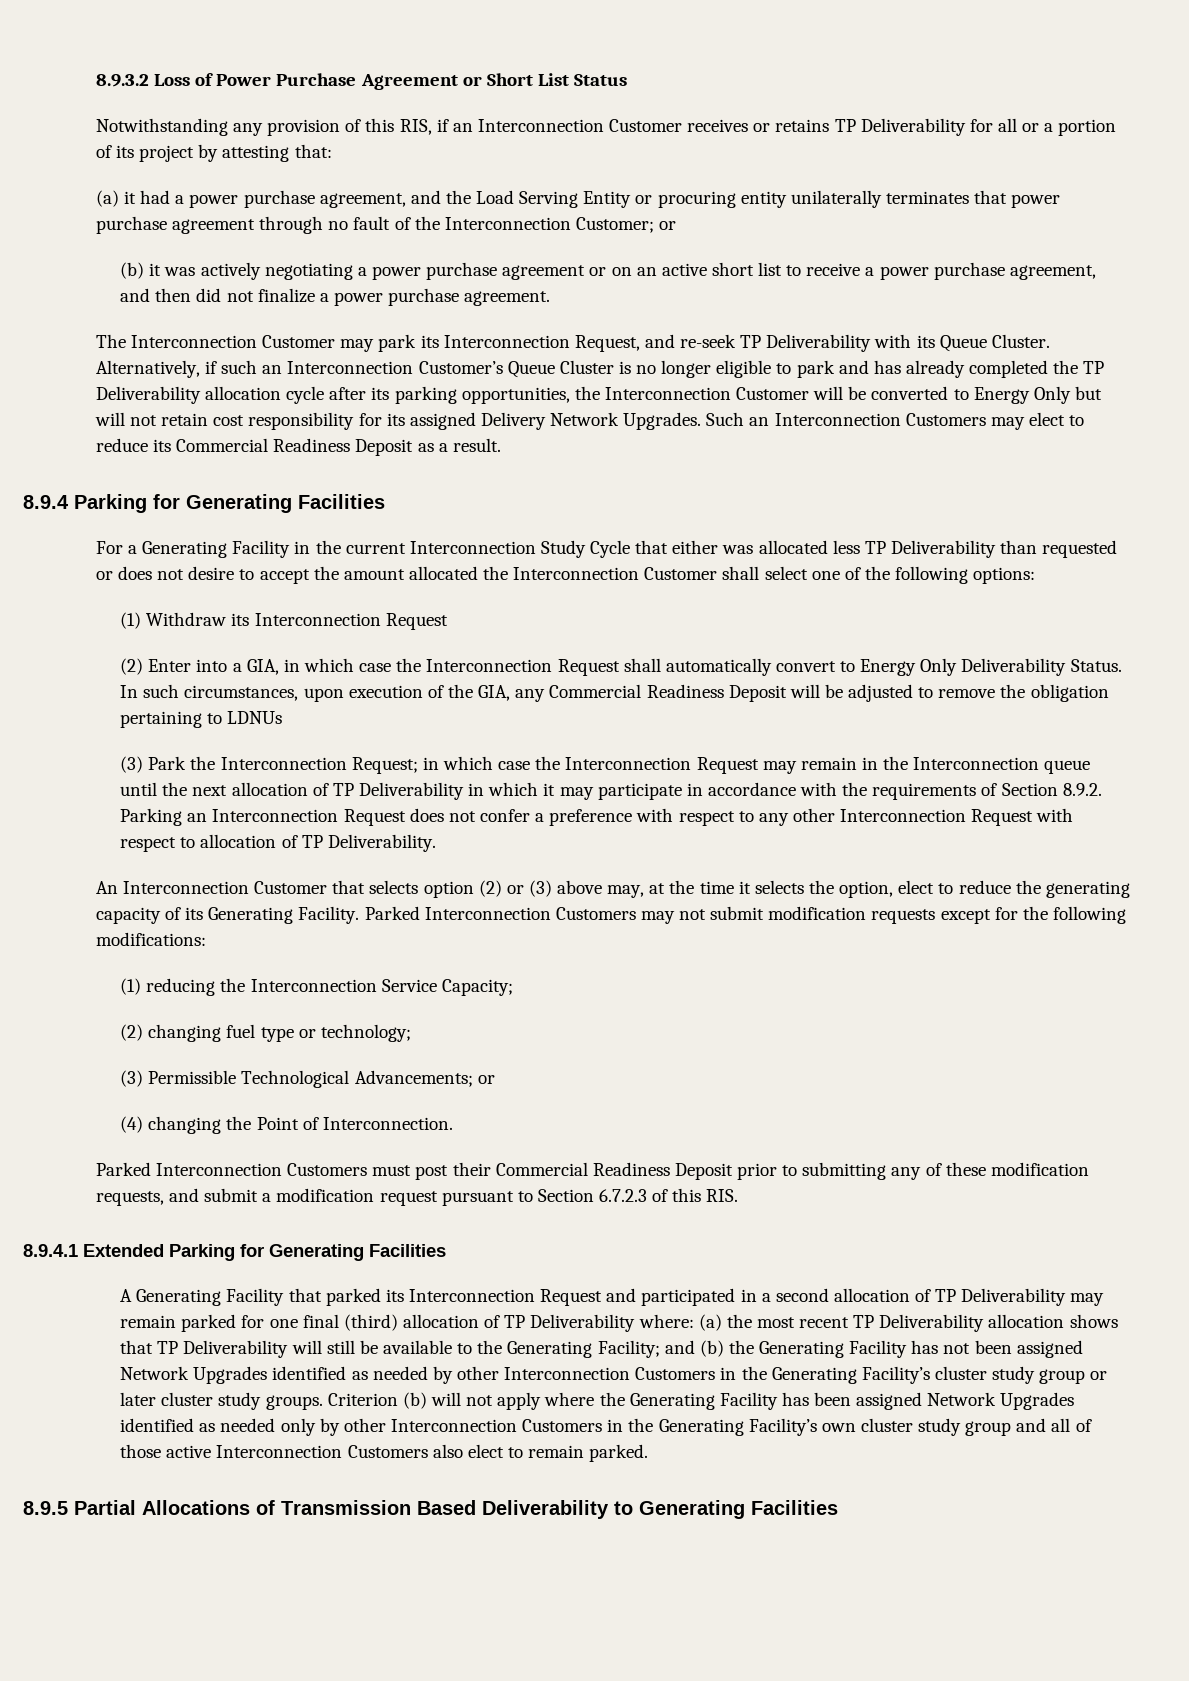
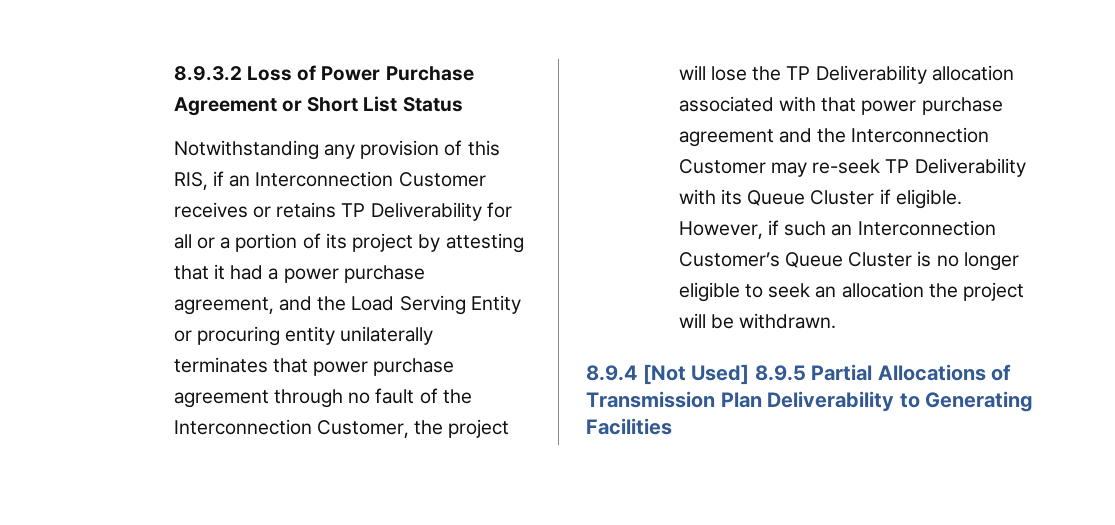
- Notwithstanding any provision of this RIS, if an Interconnection Customer receives or retains TP Deliverability for all or a portion of its project by attesting that:
- (a) it had a power purchase agreement, and the Load Serving Entity or procuring entity unilaterally terminates that power purchase agreement through no fault of the Interconnection Customer; or
- (b) it was actively negotiating a power purchase agreement or on an active short list to receive a power purchase agreement, and then did not finalize a power purchase agreement.
- The Interconnection Customer may park its Interconnection Request, and re-seek TP Deliverability with its Queue Cluster. Alternatively, if such an Interconnection Customer’s Queue Cluster is no longer eligible to park and has already completed the TP Deliverability allocation cycle after its parking opportunities, the Interconnection Customer will be converted to Energy Only but will not retain cost responsibility for its assigned Delivery Network Upgrades. Such an Interconnection Customers may elect to reduce its Commercial Readiness Deposit as a result.
- 8.9.4 Parking for Generating Facilities
- For a Generating Facility in the current Interconnection Study Cycle that either was allocated less TP Deliverability than requested or does not desire to accept the amount allocated the Interconnection Customer shall select one of the following options:
- (1) Withdraw its Interconnection Request
- (2) Enter into a GIA, in which case the Interconnection Request shall automatically convert to Energy Only Deliverability Status. In such circumstances, upon execution of the GIA, any Commercial Readiness Deposit will be adjusted to remove the obligation pertaining to LDNUs
- (3) Park the Interconnection Request; in which case the Interconnection Request may remain in the Interconnection queue until the next allocation of TP Deliverability in which it may participate in accordance with the requirements of Section 8.9.2. Parking an Interconnection Request does not confer a preference with respect to any other Interconnection Request with respect to allocation of TP Deliverability.
- An Interconnection Customer that selects option (2) or (3) above may, at the time it selects the option, elect to reduce the generating capacity of its Generating Facility. Parked Interconnection Customers may not submit modification requests except for the following modifications:
- (1) reducing the Interconnection Service Capacity;
- (2) changing fuel type or technology;
- (3) Permissible Technological Advancements; or
- (4) changing the Point of Interconnection.
- Parked Interconnection Customers must post their Commercial Readiness Deposit prior to submitting any of these modification requests, and submit a modification request pursuant to Section 6.7.2.3 of this RIS.
- 8.9.4.1 Extended Parking for Generating Facilities
- A Generating Facility that parked its Interconnection Request and participated in a second allocation of TP Deliverability may remain parked for one final (third) allocation of TP Deliverability where: (a) the most recent TP Deliverability allocation shows that TP Deliverability will still be available to the Generating Facility; and (b) the Generating Facility has not been assigned Network Upgrades identified as needed by other Interconnection Customers in the Generating Facility’s cluster study group or later cluster study groups. Criterion (b) will not apply where the Generating Facility has been assigned Network Upgrades identified as needed only by other Interconnection Customers in the Generating Facility’s own cluster study group and all of those active Interconnection Customers also elect to remain parked.
- 8.9.5 Partial Allocations of Transmission Based Deliverability to Generating Facilities
+ Notwithstanding any provision of this RIS, if an Interconnection Customer receives or retains TP Deliverability for all or a portion of its project by attesting that it had a power purchase agreement, and the Load Serving Entity or procuring entity unilaterally terminates that power purchase agreement through no fault of the Interconnection Customer, the project will lose the TP Deliverability allocation associated with that power purchase agreement and the Interconnection Customer may re-seek TP Deliverability with its Queue Cluster if eligible. However, if such an Interconnection Customer’s Queue Cluster is no longer eligible to seek an allocation the project will be withdrawn.
+ 8.9.4 [Not Used] 8.9.5 Partial Allocations of Transmission Plan Deliverability to Generating Facilities

